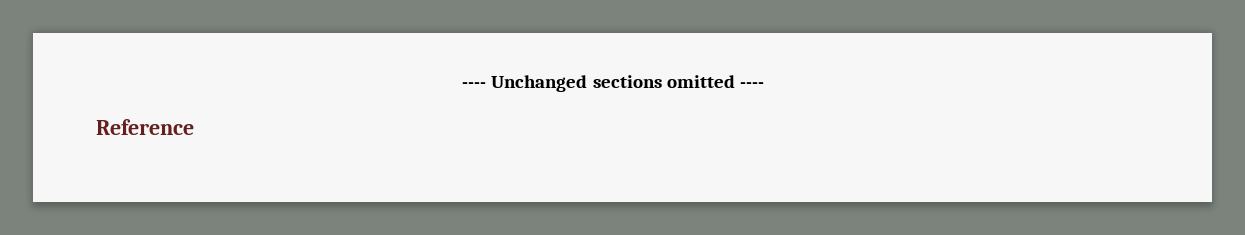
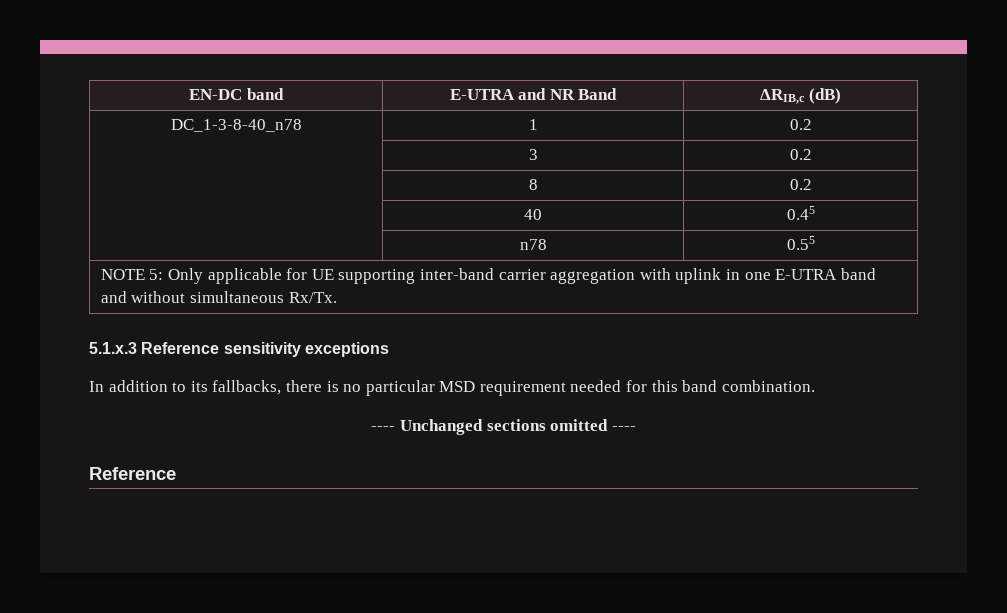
+ EN-DC band | E-UTRA and NR Band | ΔRIB,c (dB)
+ DC_1-3-8-40_n78 | 1 | 0.2
+ | 3 | 0.2
+ | 8 | 0.2
+ | 40 | 0.45
+ | n78 | 0.55
+ NOTE 5: Only applicable for UE supporting inter-band carrier aggregation with uplink in one E-UTRA band and without simultaneous Rx/Tx.
+ 5.1.x.3 Reference sensitivity exceptions
+ In addition to its fallbacks, there is no particular MSD requirement needed for this band combination.

